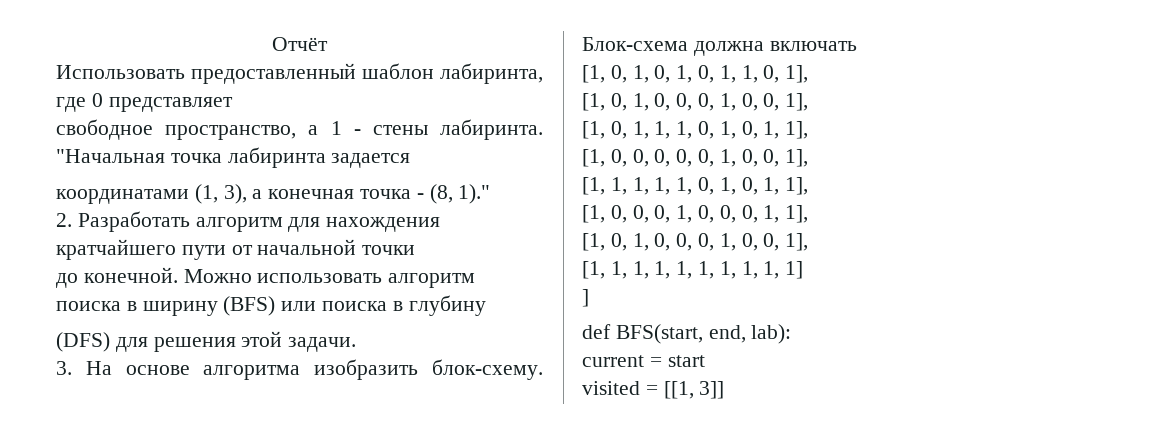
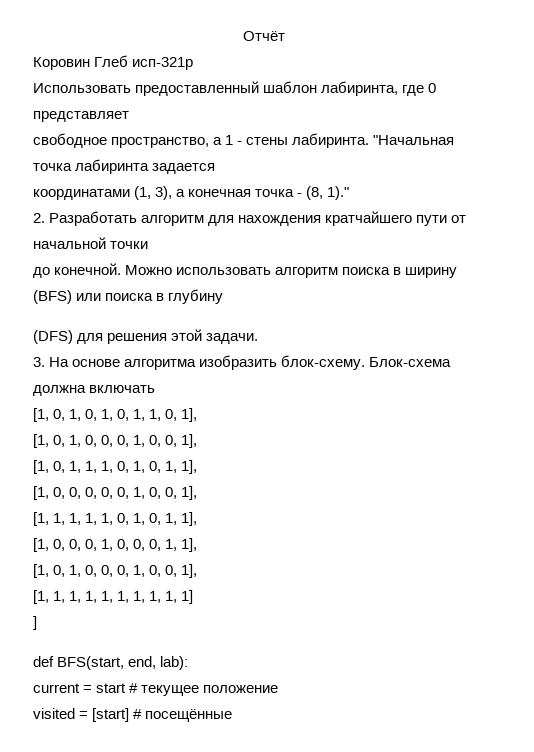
+ Коровин Глеб исп-321р
- current = start
+ current = start # текущее положение
- visited = [[1, 3]]
+ visited = [start] # посещённые

